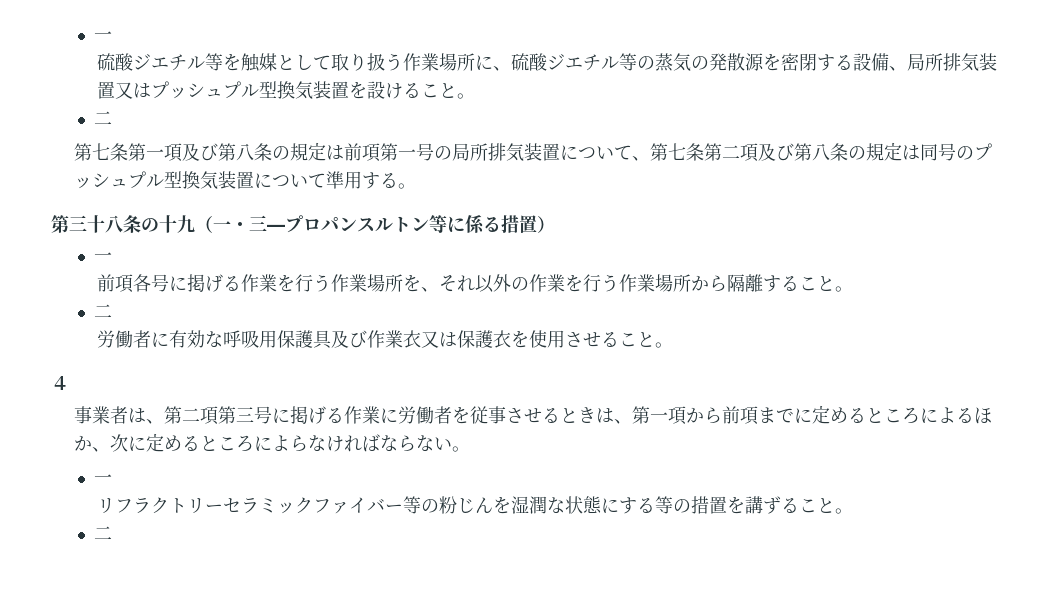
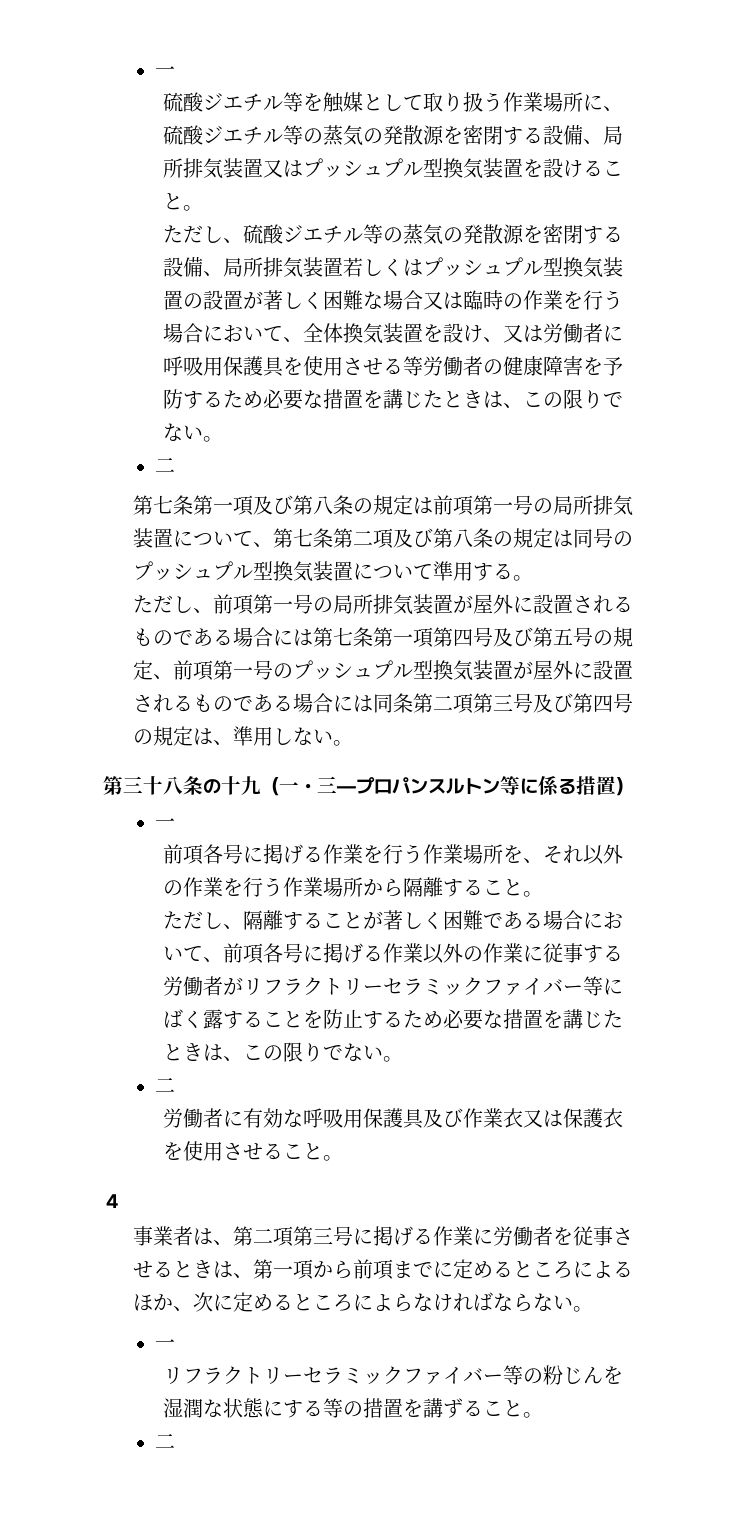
+ ただし、硫酸ジエチル等の蒸気の発散源を密閉する設備、局所排気装置若しくはプッシュプル型換気装置の設置が著しく困難な場合又は臨時の作業を行う場合において、全体換気装置を設け、又は労働者に呼吸用保護具を使用させる等労働者の健康障害を予防するため必要な措置を講じたときは、この限りでない。
+ ただし、前項第一号の局所排気装置が屋外に設置されるものである場合には第七条第一項第四号及び第五号の規定、前項第一号のプッシュプル型換気装置が屋外に設置されるものである場合には同条第二項第三号及び第四号の規定は、準用しない。
+ ただし、隔離することが著しく困難である場合において、前項各号に掲げる作業以外の作業に従事する労働者がリフラクトリーセラミックファイバー等にばく露することを防止するため必要な措置を講じたときは、この限りでない。

